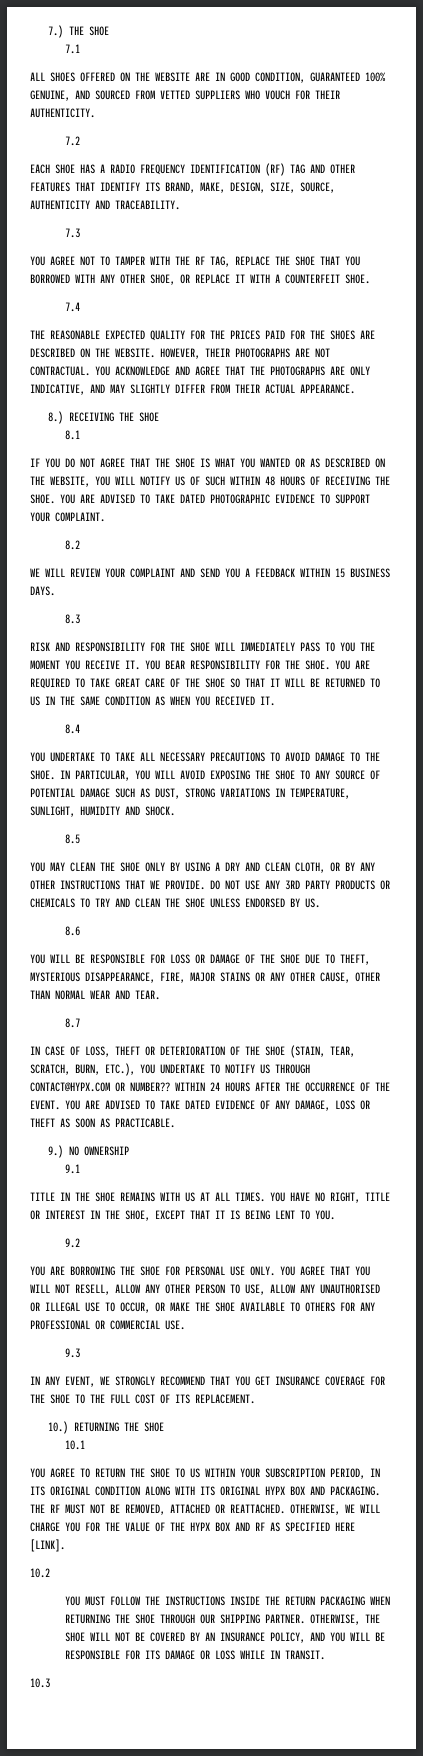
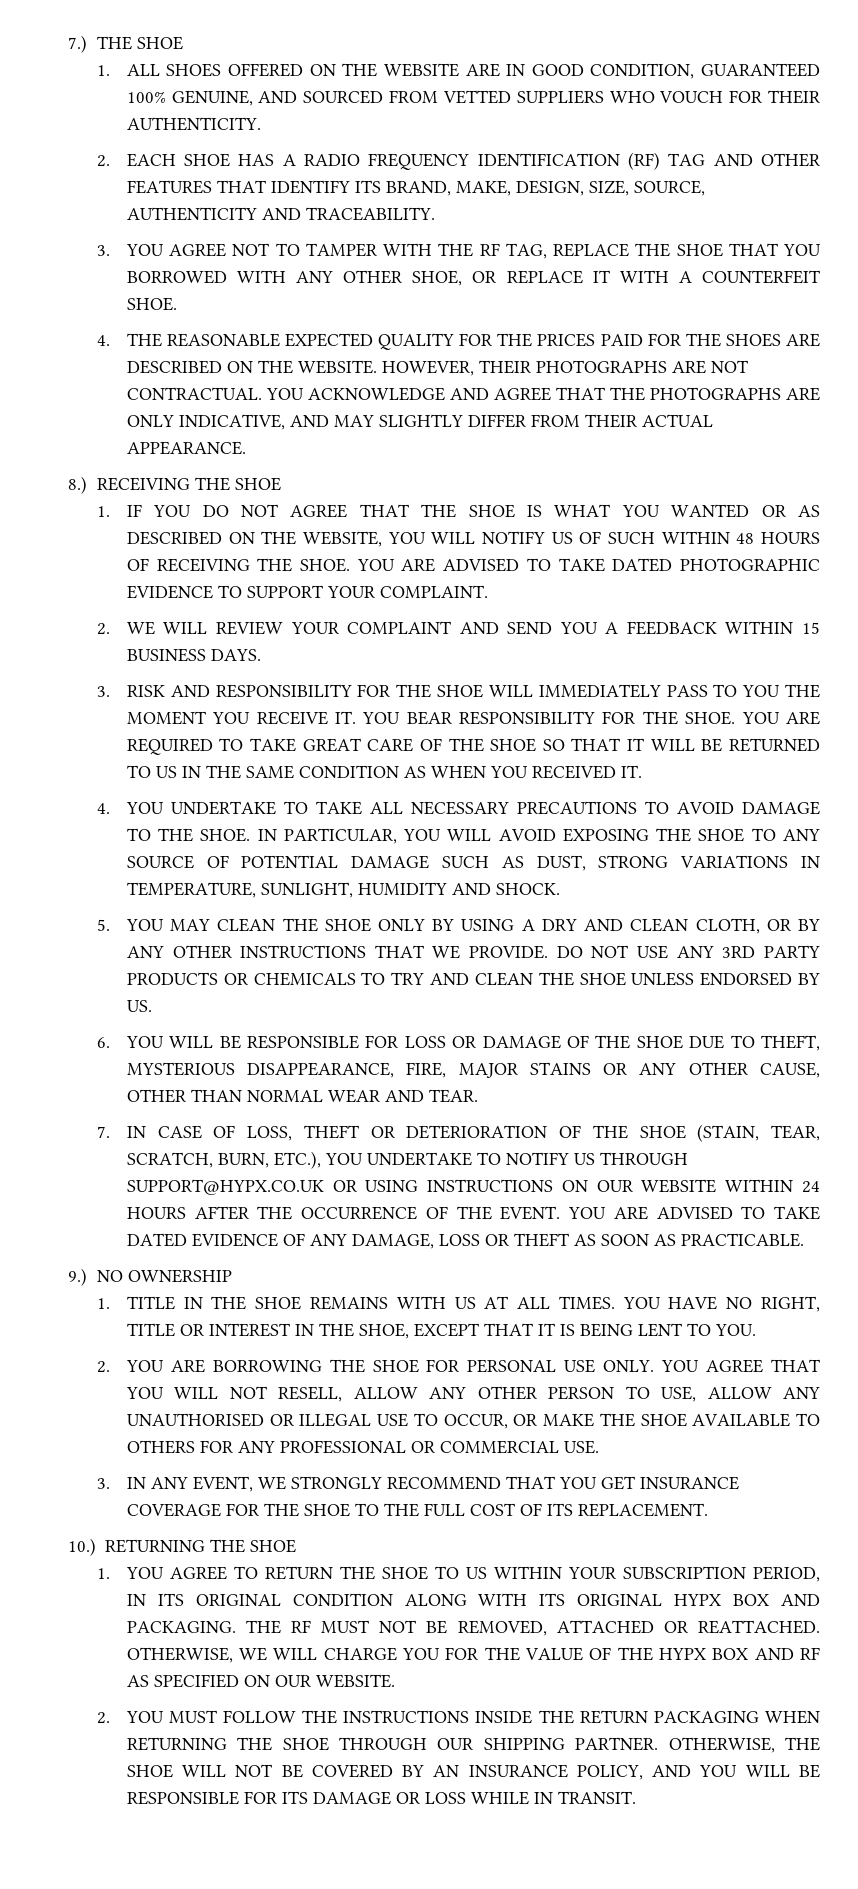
- 7.1
- ALL SHOES OFFERED ON THE WEBSITE ARE IN GOOD CONDITION, GUARANTEED 100% GENUINE, AND SOURCED FROM VETTED SUPPLIERS WHO VOUCH FOR THEIR AUTHENTICITY.
+ 1. ALL SHOES OFFERED ON THE WEBSITE ARE IN GOOD CONDITION, GUARANTEED 100% GENUINE, AND SOURCED FROM VETTED SUPPLIERS WHO VOUCH FOR THEIR AUTHENTICITY.
- 7.2
- EACH SHOE HAS A RADIO FREQUENCY IDENTIFICATION (RF) TAG AND OTHER FEATURES THAT IDENTIFY ITS BRAND, MAKE, DESIGN, SIZE, SOURCE, AUTHENTICITY AND TRACEABILITY.
+ 2. EACH SHOE HAS A RADIO FREQUENCY IDENTIFICATION (RF) TAG AND OTHER FEATURES THAT IDENTIFY ITS BRAND, MAKE, DESIGN, SIZE, SOURCE, AUTHENTICITY AND TRACEABILITY.
- 7.3
- YOU AGREE NOT TO TAMPER WITH THE RF TAG, REPLACE THE SHOE THAT YOU BORROWED WITH ANY OTHER SHOE, OR REPLACE IT WITH A COUNTERFEIT SHOE.
+ 3. YOU AGREE NOT TO TAMPER WITH THE RF TAG, REPLACE THE SHOE THAT YOU BORROWED WITH ANY OTHER SHOE, OR REPLACE IT WITH A COUNTERFEIT SHOE.
- 7.4
- THE REASONABLE EXPECTED QUALITY FOR THE PRICES PAID FOR THE SHOES ARE DESCRIBED ON THE WEBSITE.
+ 4. THE REASONABLE EXPECTED QUALITY FOR THE PRICES PAID FOR THE SHOES ARE DESCRIBED ON THE WEBSITE.
- 8.1
- IF YOU DO NOT AGREE THAT THE SHOE IS WHAT YOU WANTED OR AS DESCRIBED ON THE WEBSITE, YOU WILL NOTIFY US OF SUCH WITHIN 48 HOURS OF RECEIVING THE SHOE.
+ 1. IF YOU DO NOT AGREE THAT THE SHOE IS WHAT YOU WANTED OR AS DESCRIBED ON THE WEBSITE, YOU WILL NOTIFY US OF SUCH WITHIN 48 HOURS OF RECEIVING THE SHOE.
- 8.2
- WE WILL REVIEW YOUR COMPLAINT AND SEND YOU A FEEDBACK WITHIN 15 BUSINESS DAYS.
+ 2. WE WILL REVIEW YOUR COMPLAINT AND SEND YOU A FEEDBACK WITHIN 15 BUSINESS DAYS.
- 8.3
- RISK AND RESPONSIBILITY FOR THE SHOE WILL IMMEDIATELY PASS TO YOU THE MOMENT YOU RECEIVE IT. YOU BEAR RESPONSIBILITY FOR THE SHOE.
+ 3. RISK AND RESPONSIBILITY FOR THE SHOE WILL IMMEDIATELY PASS TO YOU THE MOMENT YOU RECEIVE IT. YOU BEAR RESPONSIBILITY FOR THE SHOE.
- 8.4
- YOU UNDERTAKE TO TAKE ALL NECESSARY PRECAUTIONS TO AVOID DAMAGE TO THE SHOE.
+ 4. YOU UNDERTAKE TO TAKE ALL NECESSARY PRECAUTIONS TO AVOID DAMAGE TO THE SHOE.
- 8.5
- YOU MAY CLEAN THE SHOE ONLY BY USING A DRY AND CLEAN CLOTH, OR BY ANY OTHER INSTRUCTIONS THAT WE PROVIDE.
+ 5. YOU MAY CLEAN THE SHOE ONLY BY USING A DRY AND CLEAN CLOTH, OR BY ANY OTHER INSTRUCTIONS THAT WE PROVIDE.
- 8.6
- YOU WILL BE RESPONSIBLE FOR LOSS OR DAMAGE OF THE SHOE DUE TO THEFT, MYSTERIOUS DISAPPEARANCE, FIRE, MAJOR STAINS OR ANY OTHER CAUSE, OTHER THAN NORMAL WEAR AND TEAR.
+ 6. YOU WILL BE RESPONSIBLE FOR LOSS OR DAMAGE OF THE SHOE DUE TO THEFT, MYSTERIOUS DISAPPEARANCE, FIRE, MAJOR STAINS OR ANY OTHER CAUSE, OTHER THAN NORMAL WEAR AND TEAR.
- 8.7
- IN CASE OF LOSS, THEFT OR DETERIORATION OF THE SHOE (STAIN, TEAR, SCRATCH, BURN, ETC.), YOU UNDERTAKE TO NOTIFY US THROUGH CONTACT@HYPX.COM OR NUMBER?? WITHIN 24 HOURS AFTER THE OCCURRENCE OF THE EVENT.
+ 7. IN CASE OF LOSS, THEFT OR DETERIORATION OF THE SHOE (STAIN, TEAR, SCRATCH, BURN, ETC.), YOU UNDERTAKE TO NOTIFY US THROUGH SUPPORT@HYPX.CO.UK OR USING INSTRUCTIONS ON OUR WEBSITE WITHIN 24 HOURS AFTER THE OCCURRENCE OF THE EVENT.
- 9.1
- TITLE IN THE SHOE REMAINS WITH US AT ALL TIMES.
+ 1. TITLE IN THE SHOE REMAINS WITH US AT ALL TIMES.
- 9.2
- YOU ARE BORROWING THE SHOE FOR PERSONAL USE ONLY.
+ 2. YOU ARE BORROWING THE SHOE FOR PERSONAL USE ONLY.
- 9.3
- IN ANY EVENT, WE STRONGLY RECOMMEND THAT YOU GET INSURANCE COVERAGE FOR THE SHOE TO THE FULL COST OF ITS REPLACEMENT.
+ 3. IN ANY EVENT, WE STRONGLY RECOMMEND THAT YOU GET INSURANCE COVERAGE FOR THE SHOE TO THE FULL COST OF ITS REPLACEMENT.
- 10.1
- YOU AGREE TO RETURN THE SHOE TO US WITHIN YOUR SUBSCRIPTION PERIOD, IN ITS ORIGINAL CONDITION ALONG WITH ITS ORIGINAL HYPX BOX AND PACKAGING.
+ 1. YOU AGREE TO RETURN THE SHOE TO US WITHIN YOUR SUBSCRIPTION PERIOD, IN ITS ORIGINAL CONDITION ALONG WITH ITS ORIGINAL HYPX BOX AND PACKAGING.
- OTHERWISE, WE WILL CHARGE YOU FOR THE VALUE OF THE HYPX BOX AND RF AS SPECIFIED HERE [LINK].
- 10.2
- YOU MUST FOLLOW THE INSTRUCTIONS INSIDE THE RETURN PACKAGING WHEN RETURNING THE SHOE THROUGH OUR SHIPPING PARTNER.
+ OTHERWISE, WE WILL CHARGE YOU FOR THE VALUE OF THE HYPX BOX AND RF AS SPECIFIED ON OUR WEBSITE.
+ 2. YOU MUST FOLLOW THE INSTRUCTIONS INSIDE THE RETURN PACKAGING WHEN RETURNING THE SHOE THROUGH OUR SHIPPING PARTNER.
- 10.3

